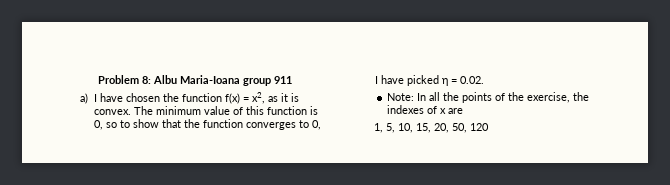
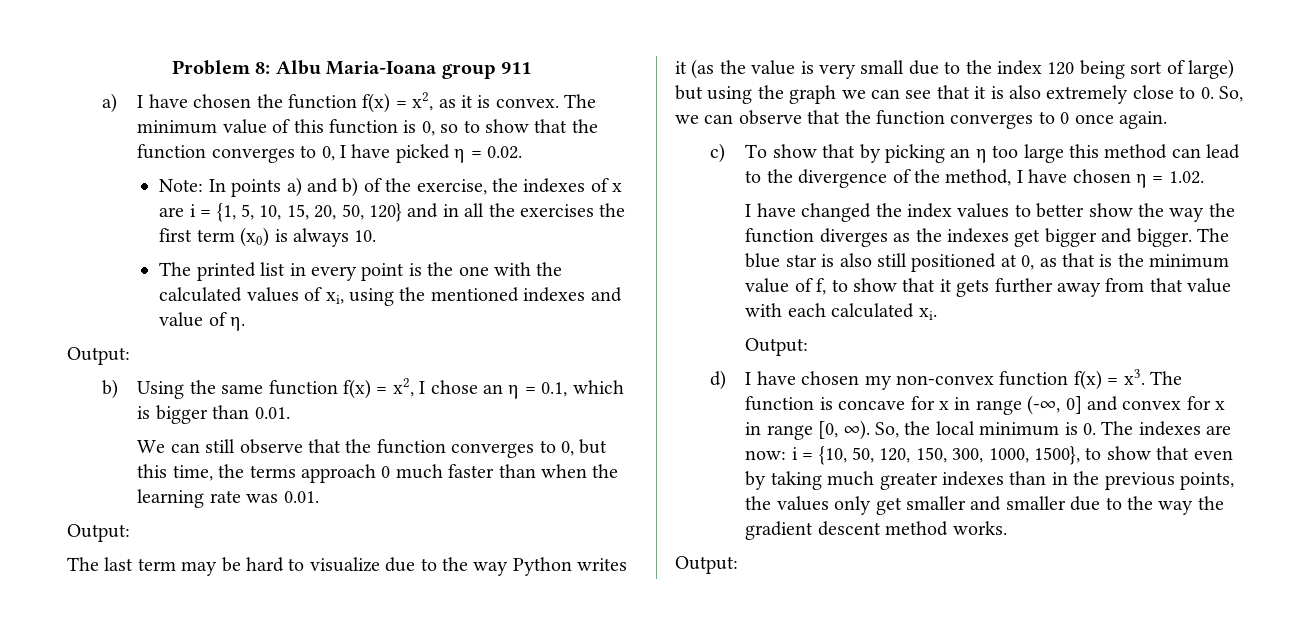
- Note: In all the points of the exercise, the indexes of x are
- 1, 5, 10, 15, 20, 50, 120
+ Note: In points a) and b) of the exercise, the indexes of x are i = {1, 5, 10, 15, 20, 50, 120} and in all the exercises the first term (x0) is always 10.
+ The printed list in every point is the one with the calculated values of xi, using the mentioned indexes and value of η.
+ Output:
+ b) Using the same function f(x) = x2, I chose an η = 0.1, which is bigger than 0.01.
+ We can still observe that the function converges to 0, but this time, the terms approach 0 much faster than when the learning rate was 0.01.
+ Output:
+ The last term may be hard to visualize due to the way Python writes it (as the value is very small due to the index 120 being sort of large) but using the graph we can see that it is also extremely close to 0. So, we can observe that the function converges to 0 once again.
+ c) To show that by picking an η too large this method can lead to the divergence of the method, I have chosen η = 1.02.
+ I have changed the index values to better show the way the function diverges as the indexes get bigger and bigger. The blue star is also still positioned at 0, as that is the minimum value of f, to show that it gets further away from that value with each calculated xi.
+ Output:
+ d) I have chosen my non-convex function f(x) = x3. The function is concave for x in range (-∞, 0] and convex for x in range [0, ∞). So, the local minimum is 0. The indexes are now: i = {10, 50, 120, 150, 300, 1000, 1500}, to show that even by taking much greater indexes than in the previous points, the values only get smaller and smaller due to the way the gradient descent method works.
+ Output:

